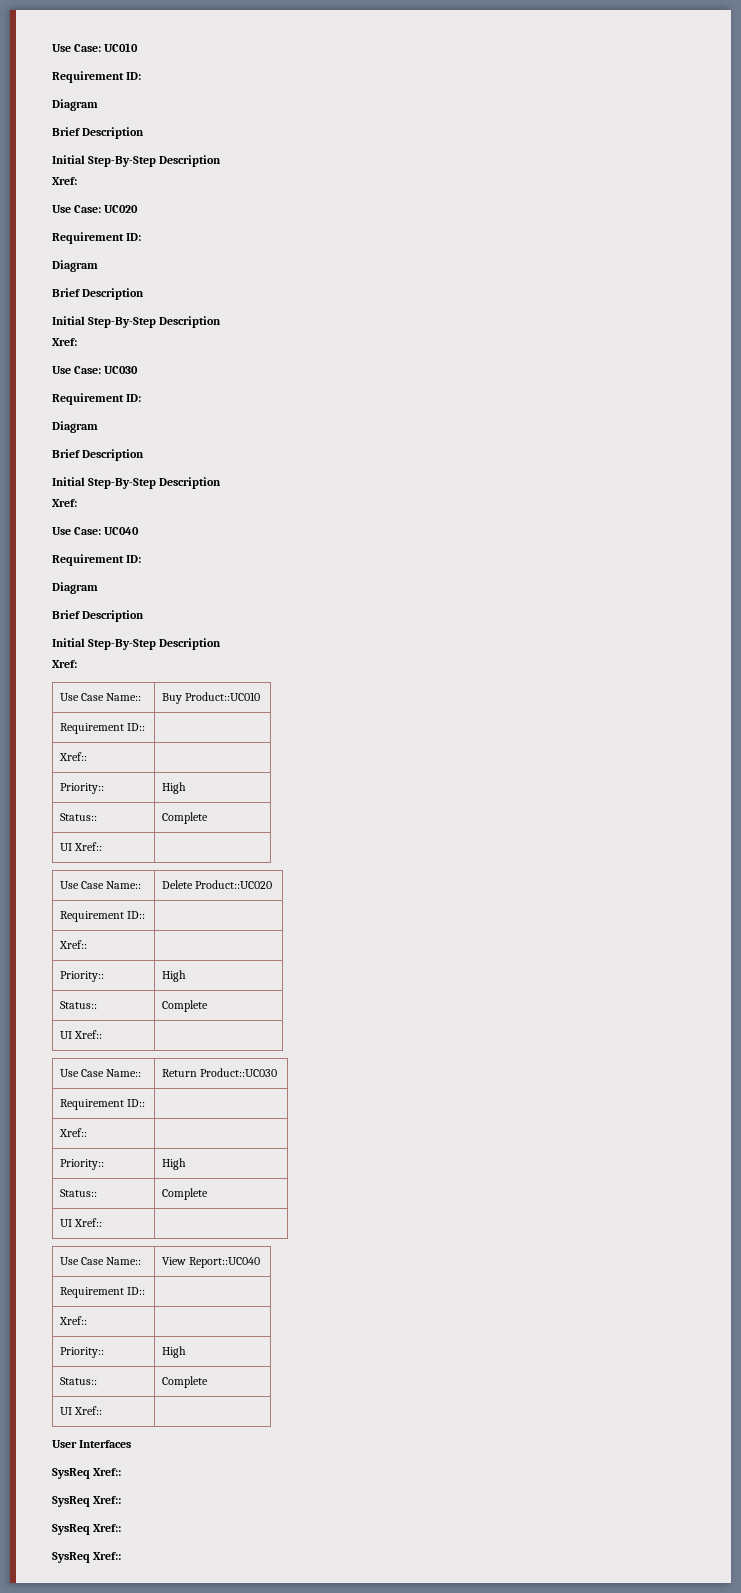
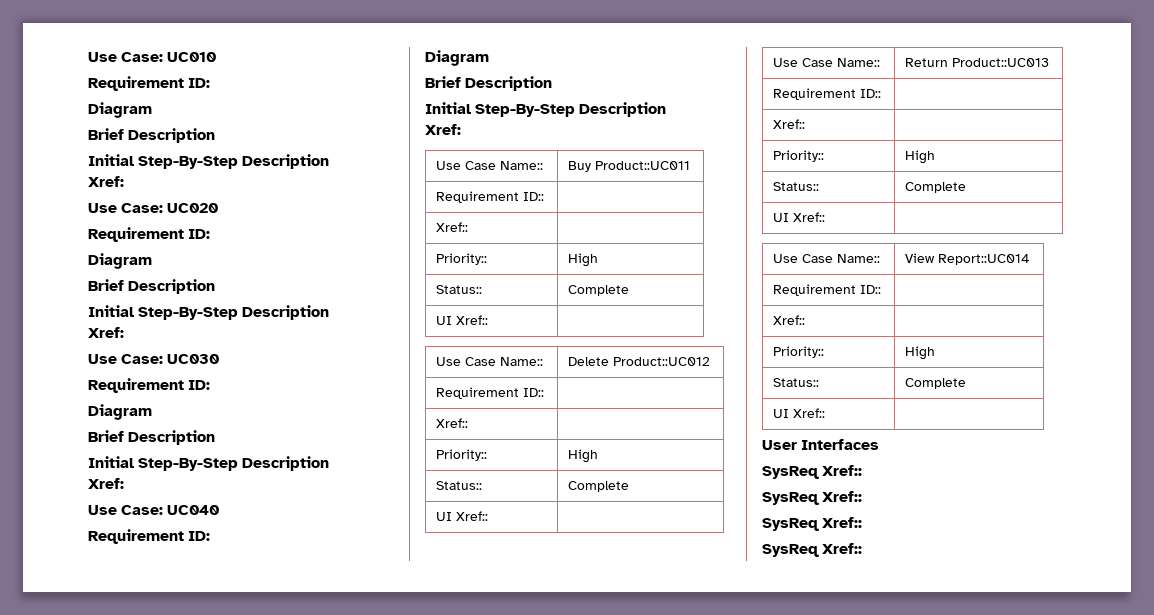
- Use Case Name:: | Buy Product::UC010
+ Use Case Name:: | Buy Product::UC011
- Use Case Name:: | Delete Product::UC020
+ Use Case Name:: | Delete Product::UC012
- Use Case Name:: | Return Product::UC030
+ Use Case Name:: | Return Product::UC013
- Use Case Name:: | View Report::UC040
+ Use Case Name:: | View Report::UC014

